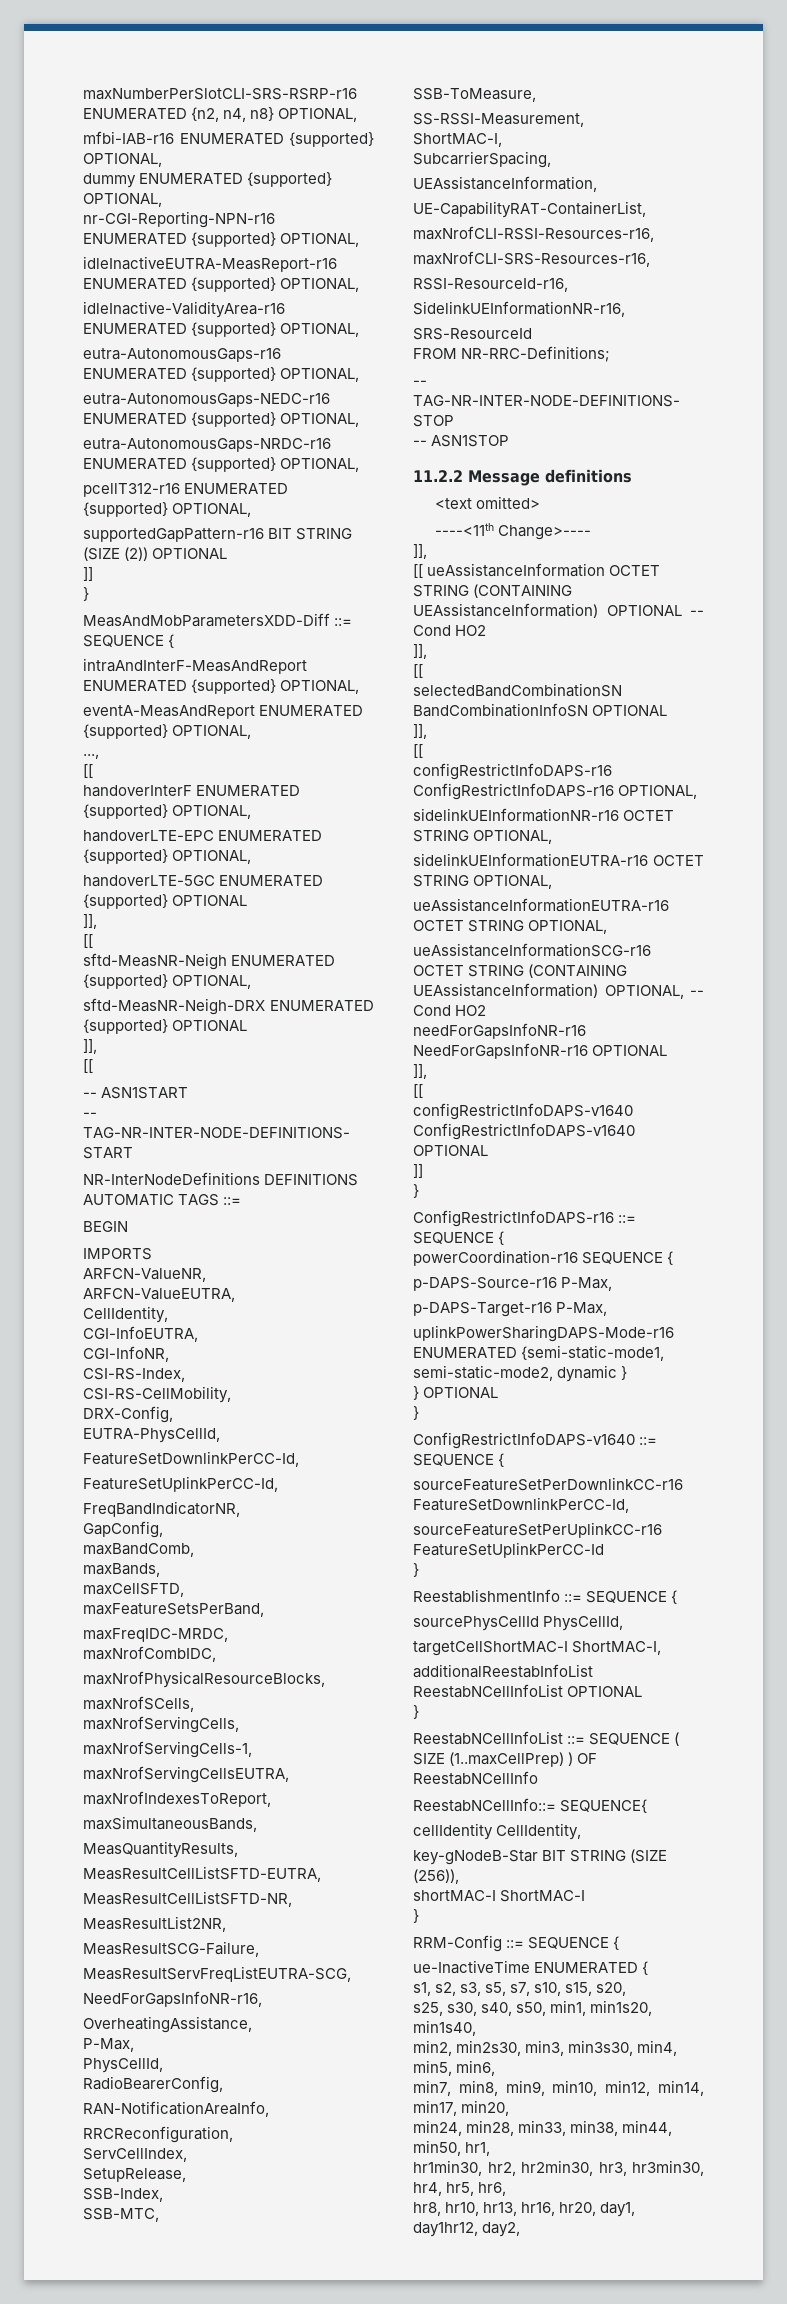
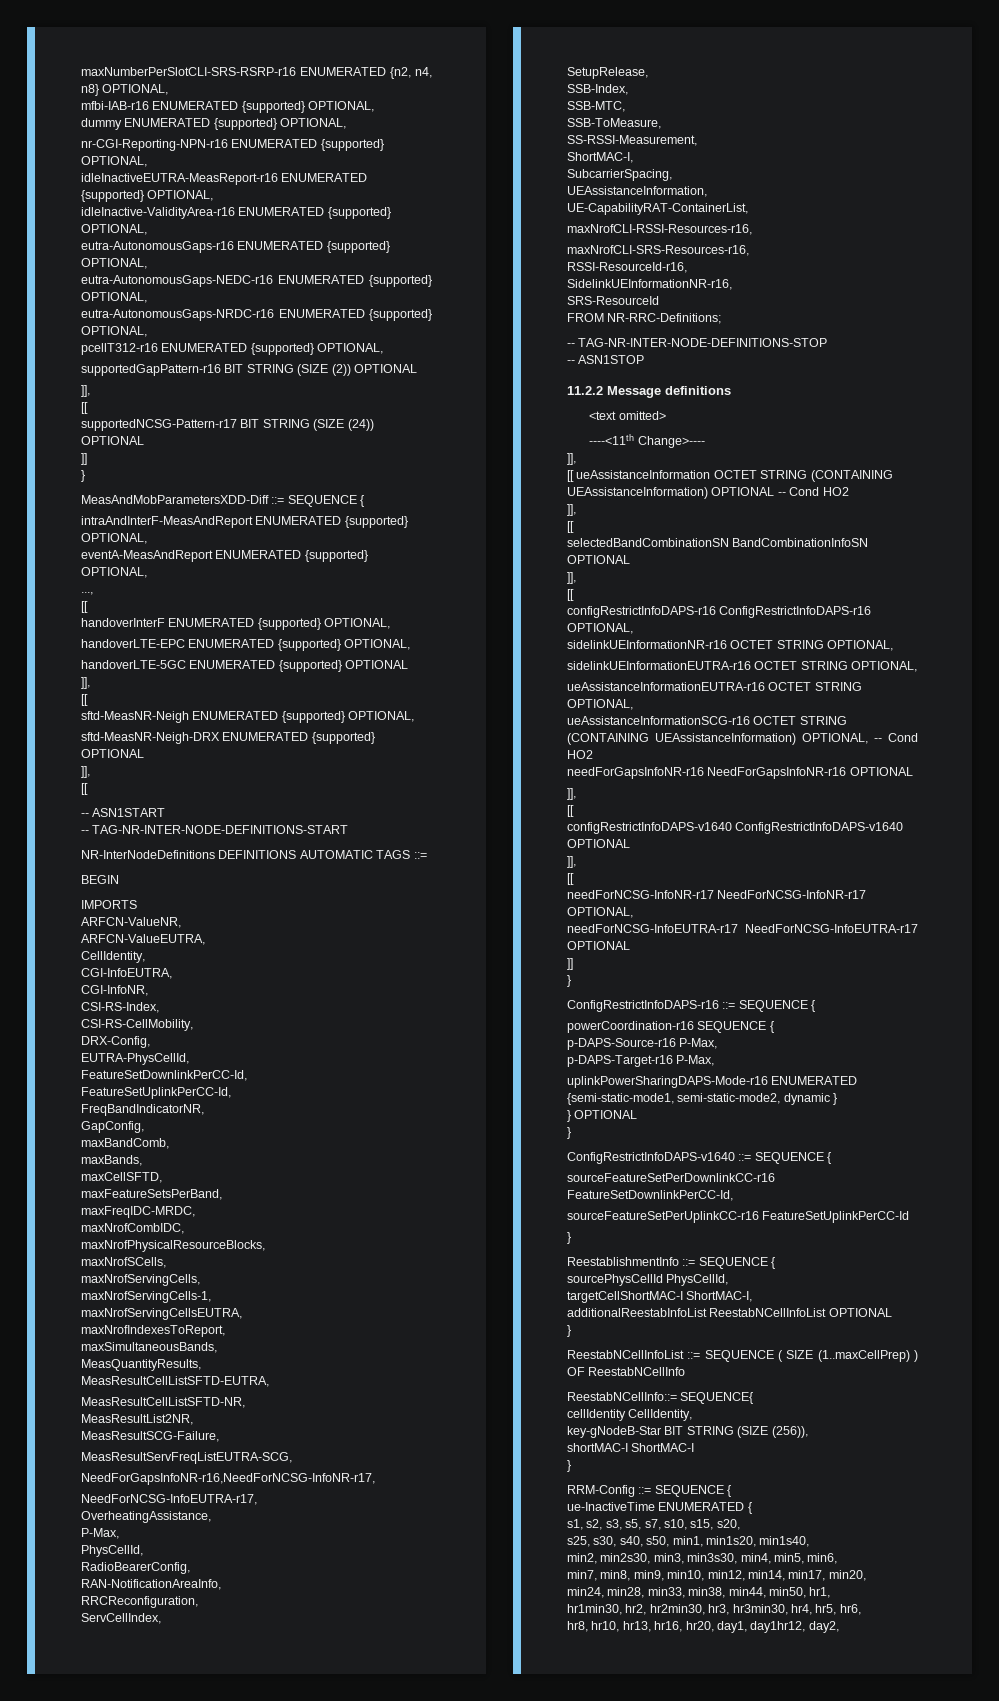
  supportedGapPattern-r16 BIT STRING (SIZE (2)) OPTIONAL
+ ]],
+ [[
+ supportedNCSG-Pattern-r17 BIT STRING (SIZE (24)) OPTIONAL
- NeedForGapsInfoNR-r16,
+ NeedForGapsInfoNR-r16,NeedForNCSG-InfoNR-r17,
+ NeedForNCSG-InfoEUTRA-r17,
  configRestrictInfoDAPS-v1640 ConfigRestrictInfoDAPS-v1640 OPTIONAL
+ ]],
+ [[
+ needForNCSG-InfoNR-r17 NeedForNCSG-InfoNR-r17 OPTIONAL,
+ needForNCSG-InfoEUTRA-r17 NeedForNCSG-InfoEUTRA-r17 OPTIONAL

